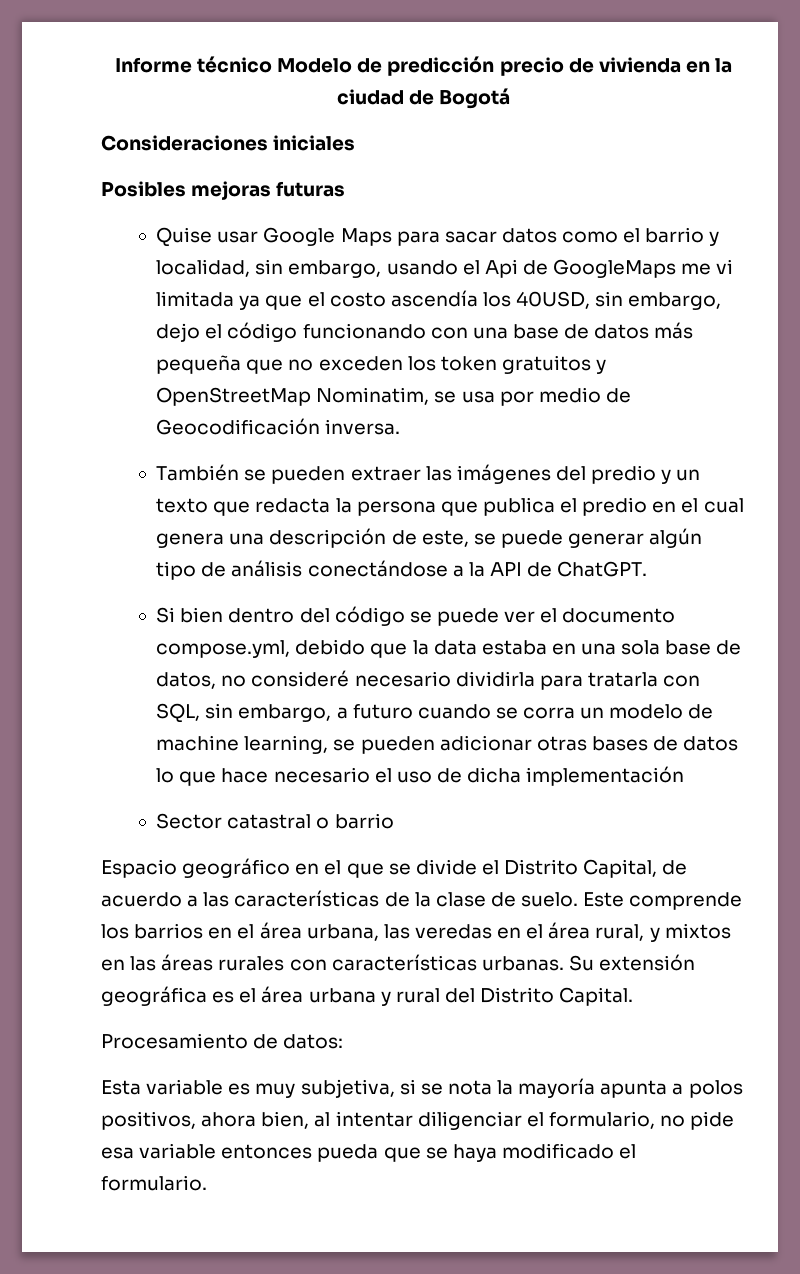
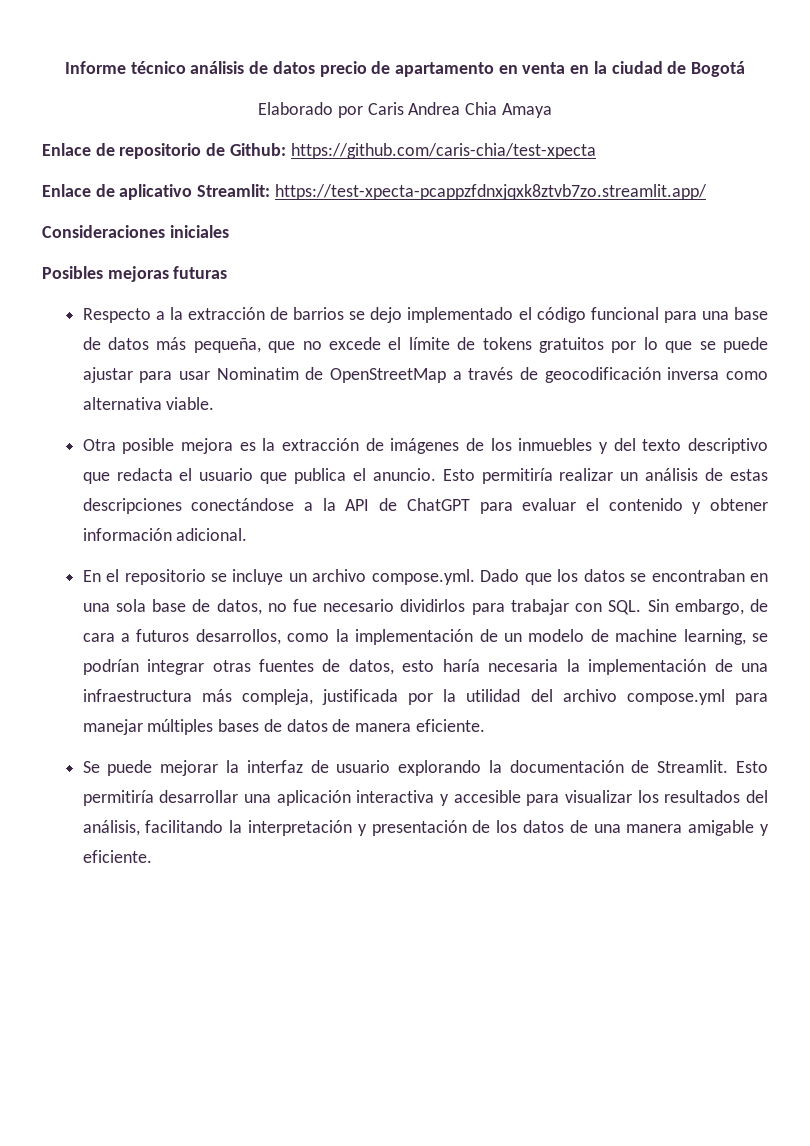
- Informe técnico Modelo de predicción precio de vivienda en la ciudad de Bogotá
+ Informe técnico análisis de datos precio de apartamento en venta en la ciudad de Bogotá
+ Elaborado por Caris Andrea Chia Amaya
+ Enlace de repositorio de Github: https://github.com/caris-chia/test-xpecta
+ Enlace de aplicativo Streamlit: https://test-xpecta-pcappzfdnxjqxk8ztvb7zo.streamlit.app/
- Quise usar Google Maps para sacar datos como el barrio y localidad, sin embargo, usando el Api de GoogleMaps me vi limitada ya que el costo ascendía los 40USD, sin embargo, dejo el código funcionando con una base de datos más pequeña que no exceden los token gratuitos y OpenStreetMap Nominatim, se usa por medio de Geocodificación inversa.
- También se pueden extraer las imágenes del predio y un texto que redacta la persona que publica el predio en el cual genera una descripción de este, se puede generar algún tipo de análisis conectándose a la API de ChatGPT.
- Si bien dentro del código se puede ver el documento compose.yml, debido que la data estaba en una sola base de datos, no consideré necesario dividirla para tratarla con SQL, sin embargo, a futuro cuando se corra un modelo de machine learning, se pueden adicionar otras bases de datos lo que hace necesario el uso de dicha implementación
- Sector catastral o barrio
- Espacio geográfico en el que se divide el Distrito Capital, de acuerdo a las características de la clase de suelo. Este comprende los barrios en el área urbana, las veredas en el área rural, y mixtos en las áreas rurales con características urbanas. Su extensión geográfica es el área urbana y rural del Distrito Capital.
- Procesamiento de datos:
- Esta variable es muy subjetiva, si se nota la mayoría apunta a polos positivos, ahora bien, al intentar diligenciar el formulario, no pide esa variable entonces pueda que se haya modificado el formulario.
+ Respecto a la extracción de barrios se dejo implementado el código funcional para una base de datos más pequeña, que no excede el límite de tokens gratuitos por lo que se puede ajustar para usar Nominatim de OpenStreetMap a través de geocodificación inversa como alternativa viable.
+ Otra posible mejora es la extracción de imágenes de los inmuebles y del texto descriptivo que redacta el usuario que publica el anuncio. Esto permitiría realizar un análisis de estas descripciones conectándose a la API de ChatGPT para evaluar el contenido y obtener información adicional.
+ En el repositorio se incluye un archivo compose.yml. Dado que los datos se encontraban en una sola base de datos, no fue necesario dividirlos para trabajar con SQL. Sin embargo, de cara a futuros desarrollos, como la implementación de un modelo de machine learning, se podrían integrar otras fuentes de datos, esto haría necesaria la implementación de una infraestructura más compleja, justificada por la utilidad del archivo compose.yml para manejar múltiples bases de datos de manera eficiente.
+ Se puede mejorar la interfaz de usuario explorando la documentación de Streamlit. Esto permitiría desarrollar una aplicación interactiva y accesible para visualizar los resultados del análisis, facilitando la interpretación y presentación de los datos de una manera amigable y eficiente.

